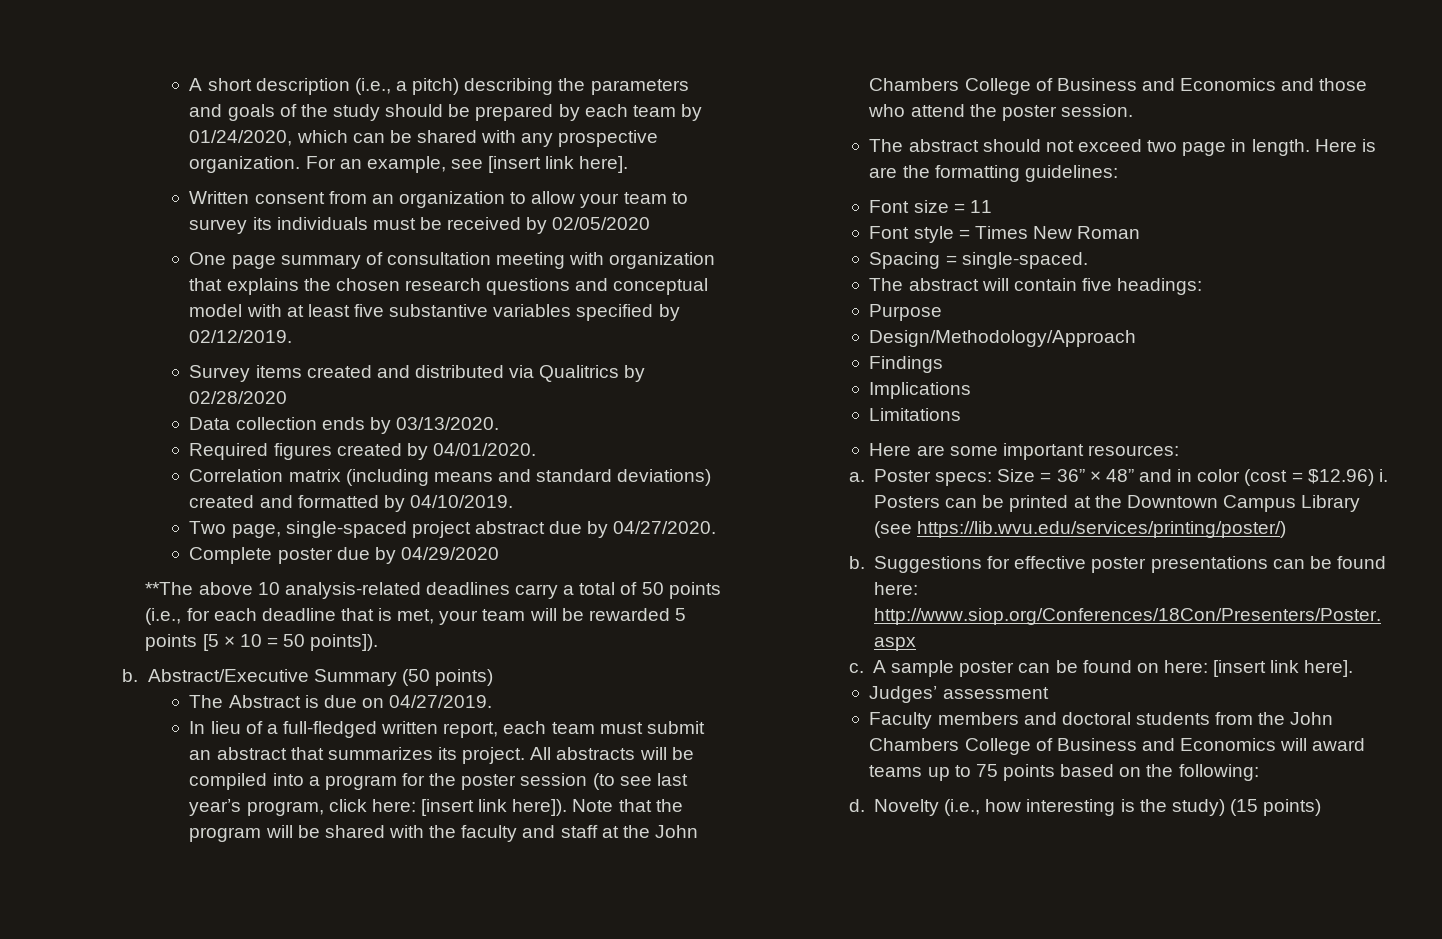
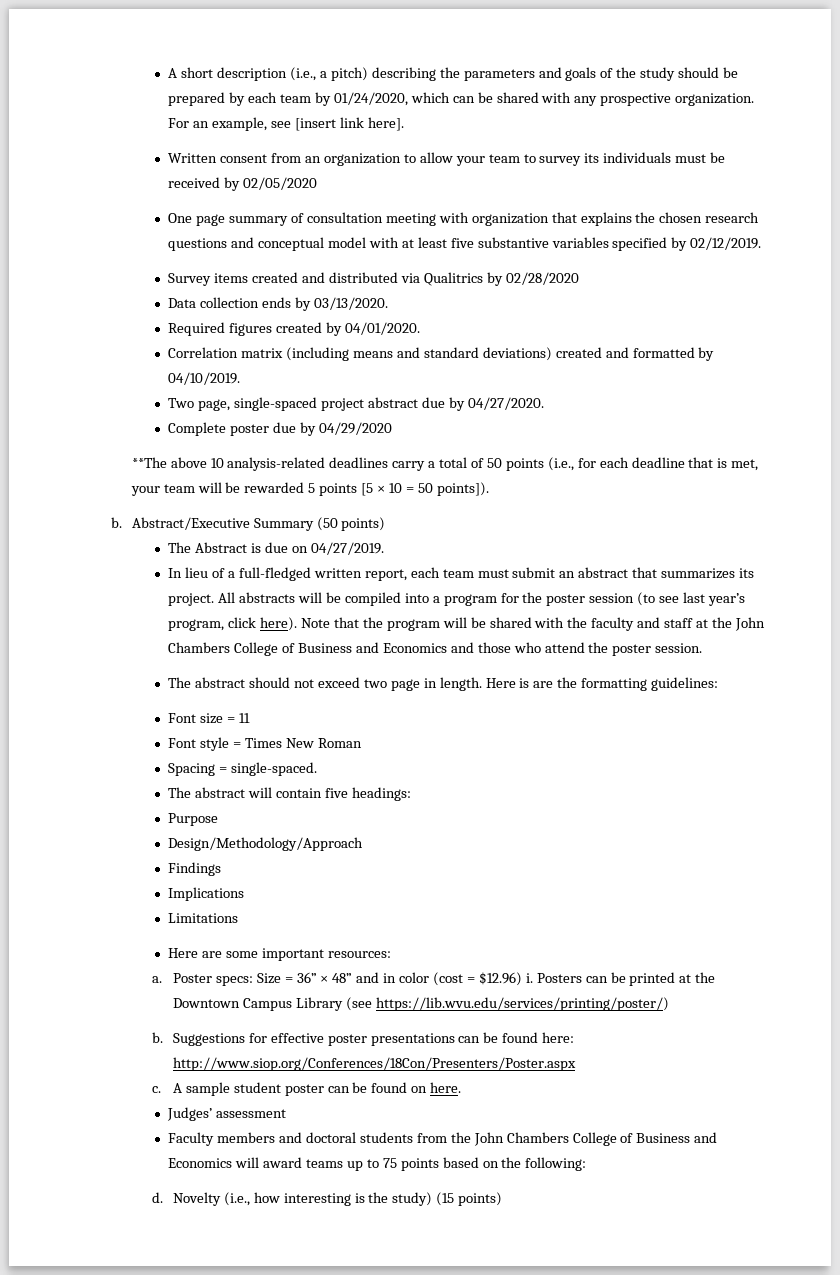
- All abstracts will be compiled into a program for the poster session (to see last year’s program, click here: [insert link here]).
+ All abstracts will be compiled into a program for the poster session (to see last year’s program, click here).
- A sample poster can be found on here: [insert link here].
+ A sample student poster can be found on here.

